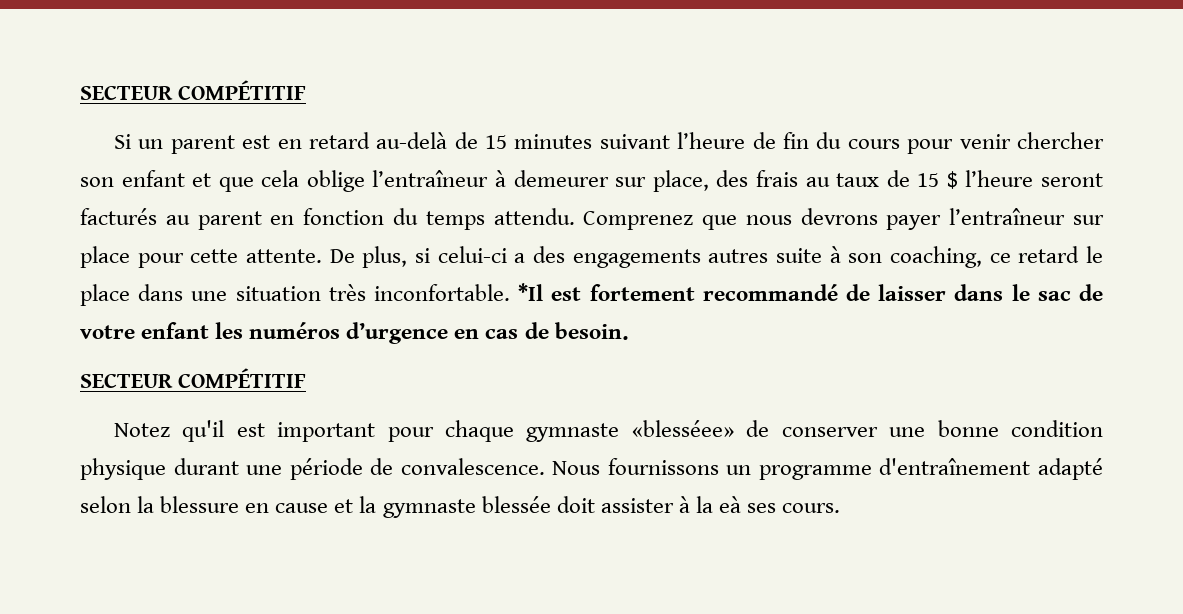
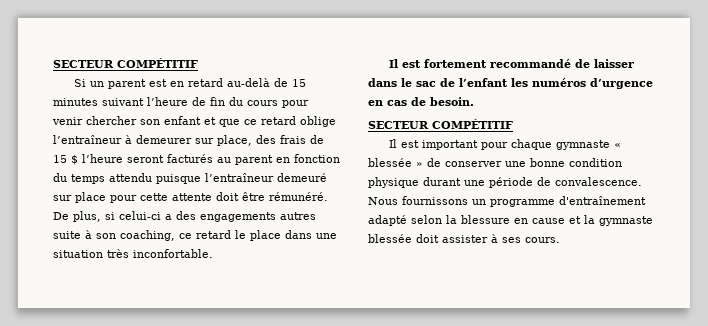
- Si un parent est en retard au-delà de 15 minutes suivant l’heure de fin du cours pour venir chercher son enfant et que cela oblige l’entraîneur à demeurer sur place, des frais au taux de 15 $ l’heure seront facturés au parent en fonction du temps attendu. Comprenez que nous devrons payer l’entraîneur sur place pour cette attente.
+ Si un parent est en retard au-delà de 15 minutes suivant l’heure de fin du cours pour venir chercher son enfant et que ce retard oblige l’entraîneur à demeurer sur place, des frais de 15 $ l’heure seront facturés au parent en fonction du temps attendu puisque l’entraîneur demeuré sur place pour cette attente doit être rémunéré.
- De plus, si celui-ci a des engagements autres suite à son coaching, ce retard le place dans une situation très inconfortable. *Il est fortement recommandé de laisser dans le sac de votre enfant les numéros d’urgence en cas de besoin.
+ De plus, si celui-ci a des engagements autres suite à son coaching, ce retard le place dans une situation très inconfortable.
+ Il est fortement recommandé de laisser dans le sac de l’enfant les numéros d’urgence en cas de besoin.
- Notez qu'il est important pour chaque gymnaste «blesséee» de conserver une bonne condition physique durant une période de convalescence.
+ Il est important pour chaque gymnaste « blessée » de conserver une bonne condition physique durant une période de convalescence.
- Nous fournissons un programme d'entraînement adapté selon la blessure en cause et la gymnaste blessée doit assister à la eà ses cours.
+ Nous fournissons un programme d'entraînement adapté selon la blessure en cause et la gymnaste blessée doit assister à ses cours.

